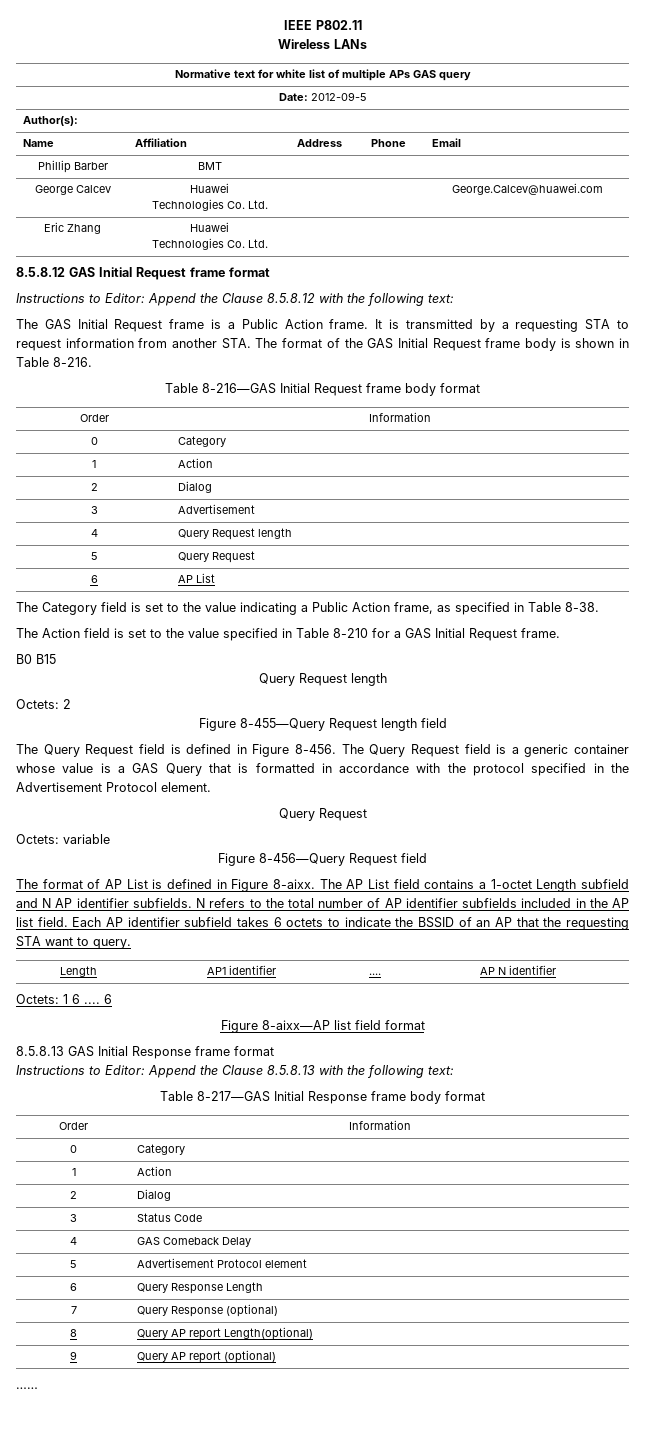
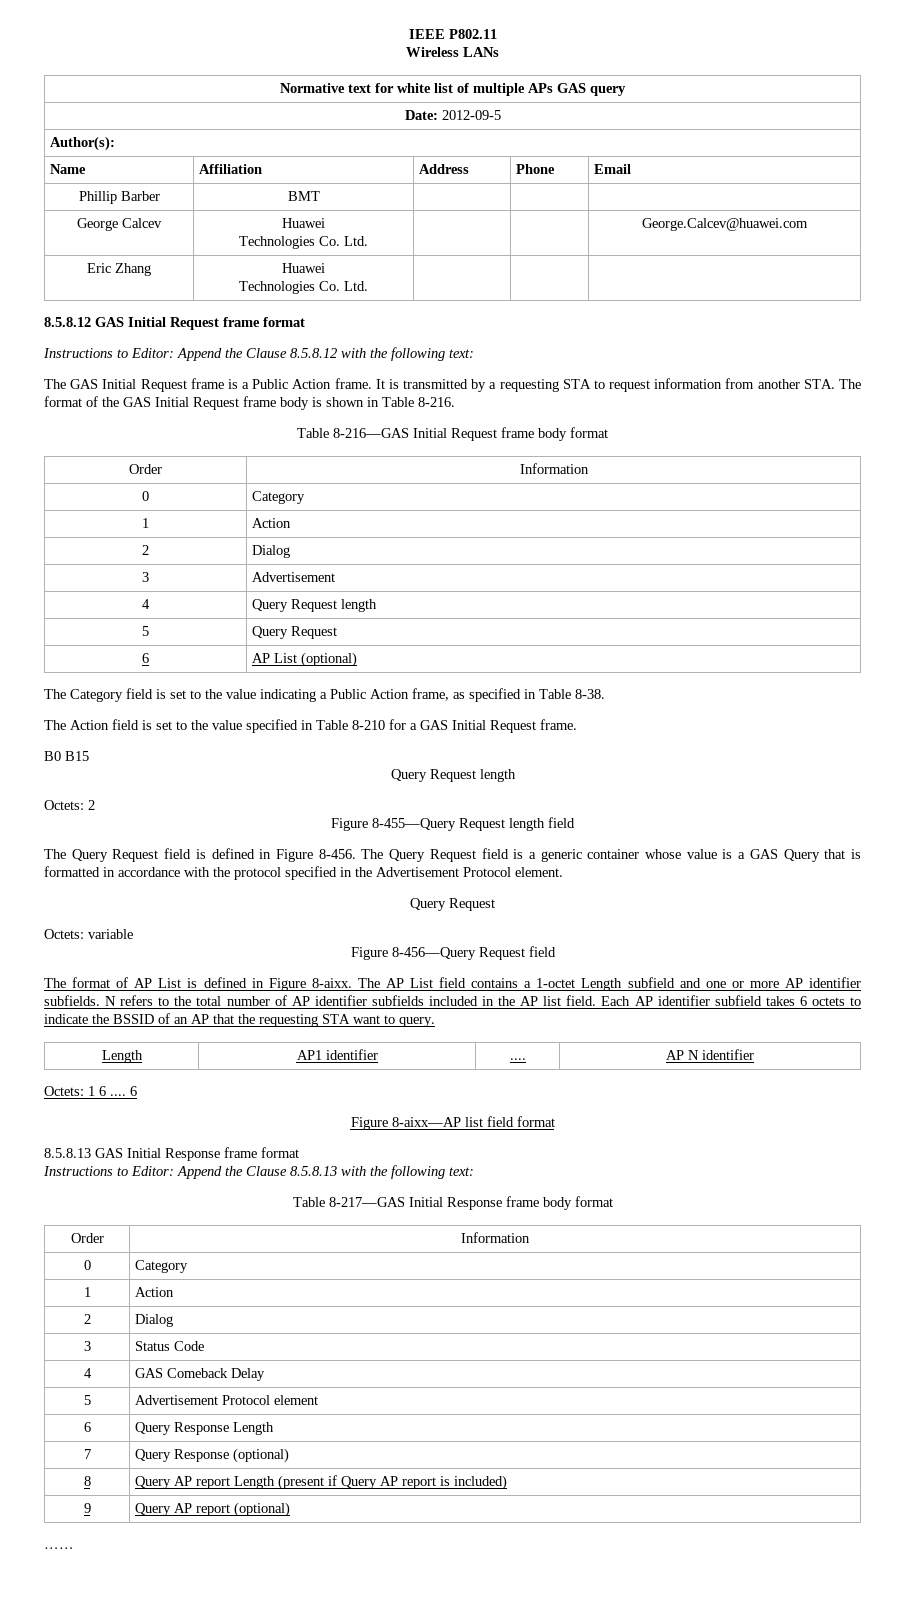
- 6 | AP List
+ 6 | AP List (optional)
- The AP List field contains a 1-octet Length subfield and N AP identifier subfields.
+ The AP List field contains a 1-octet Length subfield and one or more AP identifier subfields.
- 8 | Query AP report Length(optional)
+ 8 | Query AP report Length (present if Query AP report is included)

